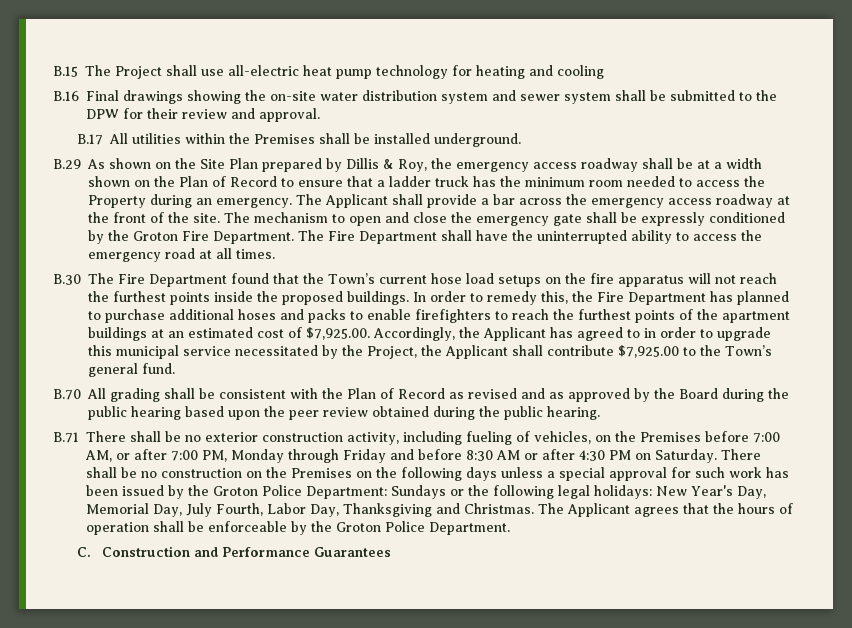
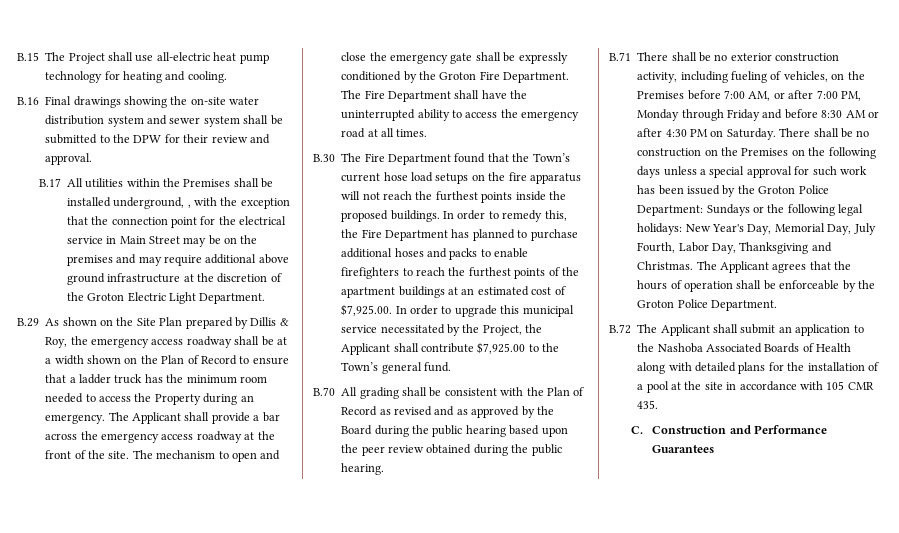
- B.15 The Project shall use all-electric heat pump technology for heating and cooling
+ B.15 The Project shall use all-electric heat pump technology for heating and cooling.
- B.17 All utilities within the Premises shall be installed underground.
+ B.17 All utilities within the Premises shall be installed underground, , with the exception that the connection point for the electrical service in Main Street may be on the premises and may require additional above ground infrastructure at the discretion of the Groton Electric Light Department.
- In order to remedy this, the Fire Department has planned to purchase additional hoses and packs to enable firefighters to reach the furthest points of the apartment buildings at an estimated cost of $7,925.00. Accordingly, the Applicant has agreed to in order to upgrade this municipal service necessitated by the Project, the Applicant shall contribute $7,925.00 to the Town’s general fund.
+ In order to remedy this, the Fire Department has planned to purchase additional hoses and packs to enable firefighters to reach the furthest points of the apartment buildings at an estimated cost of $7,925.00. In order to upgrade this municipal service necessitated by the Project, the Applicant shall contribute $7,925.00 to the Town’s general fund.
+ B.72 The Applicant shall submit an application to the Nashoba Associated Boards of Health along with detailed plans for the installation of a pool at the site in accordance with 105 CMR 435.

